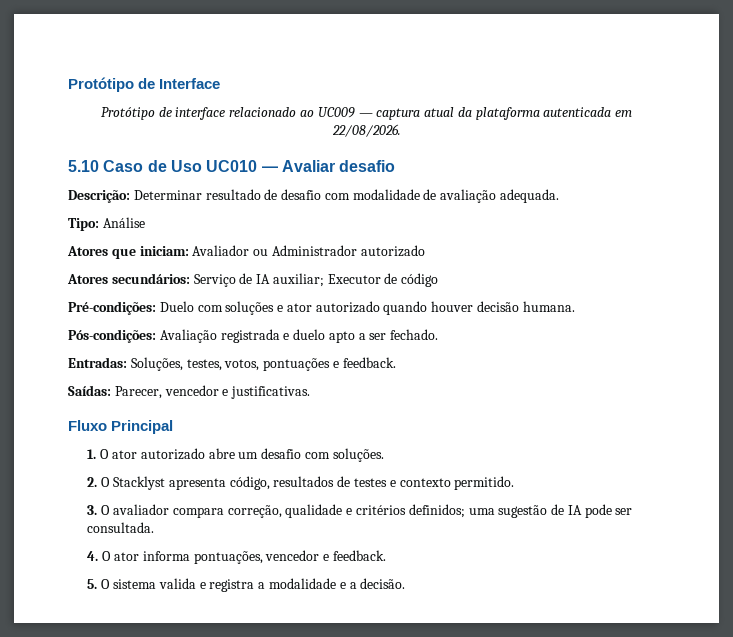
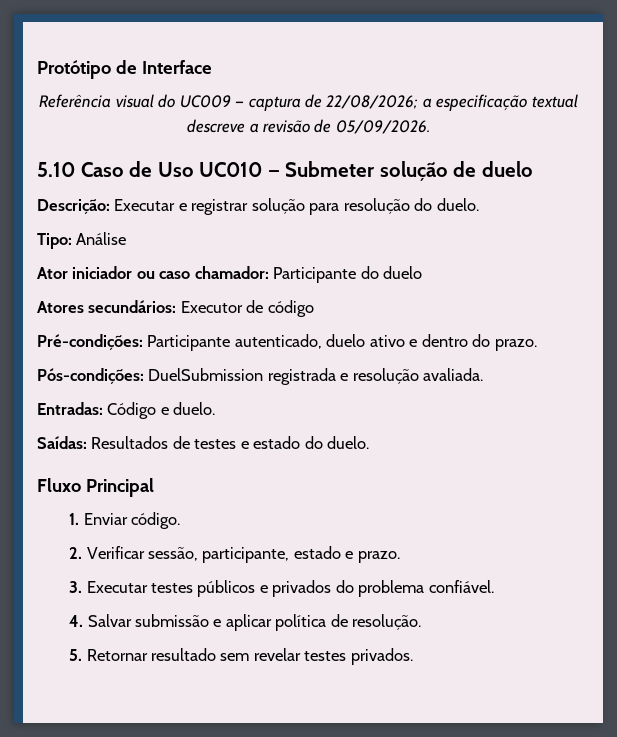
- Protótipo de interface relacionado ao UC009 — captura atual da plataforma autenticada em 22/08/2026.
+ Referência visual do UC009 — captura de 22/08/2026; a especificação textual descreve a revisão de 05/09/2026.
- 5.10 Caso de Uso UC010 — Avaliar desafio
- Descrição: Determinar resultado de desafio com modalidade de avaliação adequada.
+ 5.10 Caso de Uso UC010 — Submeter solução de duelo
+ Descrição: Executar e registrar solução para resolução do duelo.
  Tipo: Análise
- Atores que iniciam: Avaliador ou Administrador autorizado
- Atores secundários: Serviço de IA auxiliar; Executor de código
- Pré-condições: Duelo com soluções e ator autorizado quando houver decisão humana.
+ Ator iniciador ou caso chamador: Participante do duelo
+ Atores secundários: Executor de código
+ Pré-condições: Participante autenticado, duelo ativo e dentro do prazo.
- Pós-condições: Avaliação registrada e duelo apto a ser fechado.
- Entradas: Soluções, testes, votos, pontuações e feedback.
- Saídas: Parecer, vencedor e justificativas.
+ Pós-condições: DuelSubmission registrada e resolução avaliada.
+ Entradas: Código e duelo.
+ Saídas: Resultados de testes e estado do duelo.
  Fluxo Principal
- 1. O ator autorizado abre um desafio com soluções.
- 2. O Stacklyst apresenta código, resultados de testes e contexto permitido.
- 3. O avaliador compara correção, qualidade e critérios definidos; uma sugestão de IA pode ser consultada.
- 4. O ator informa pontuações, vencedor e feedback.
- 5. O sistema valida e registra a modalidade e a decisão.
+ 1. Enviar código.
+ 2. Verificar sessão, participante, estado e prazo.
+ 3. Executar testes públicos e privados do problema confiável.
+ 4. Salvar submissão e aplicar política de resolução.
+ 5. Retornar resultado sem revelar testes privados.

